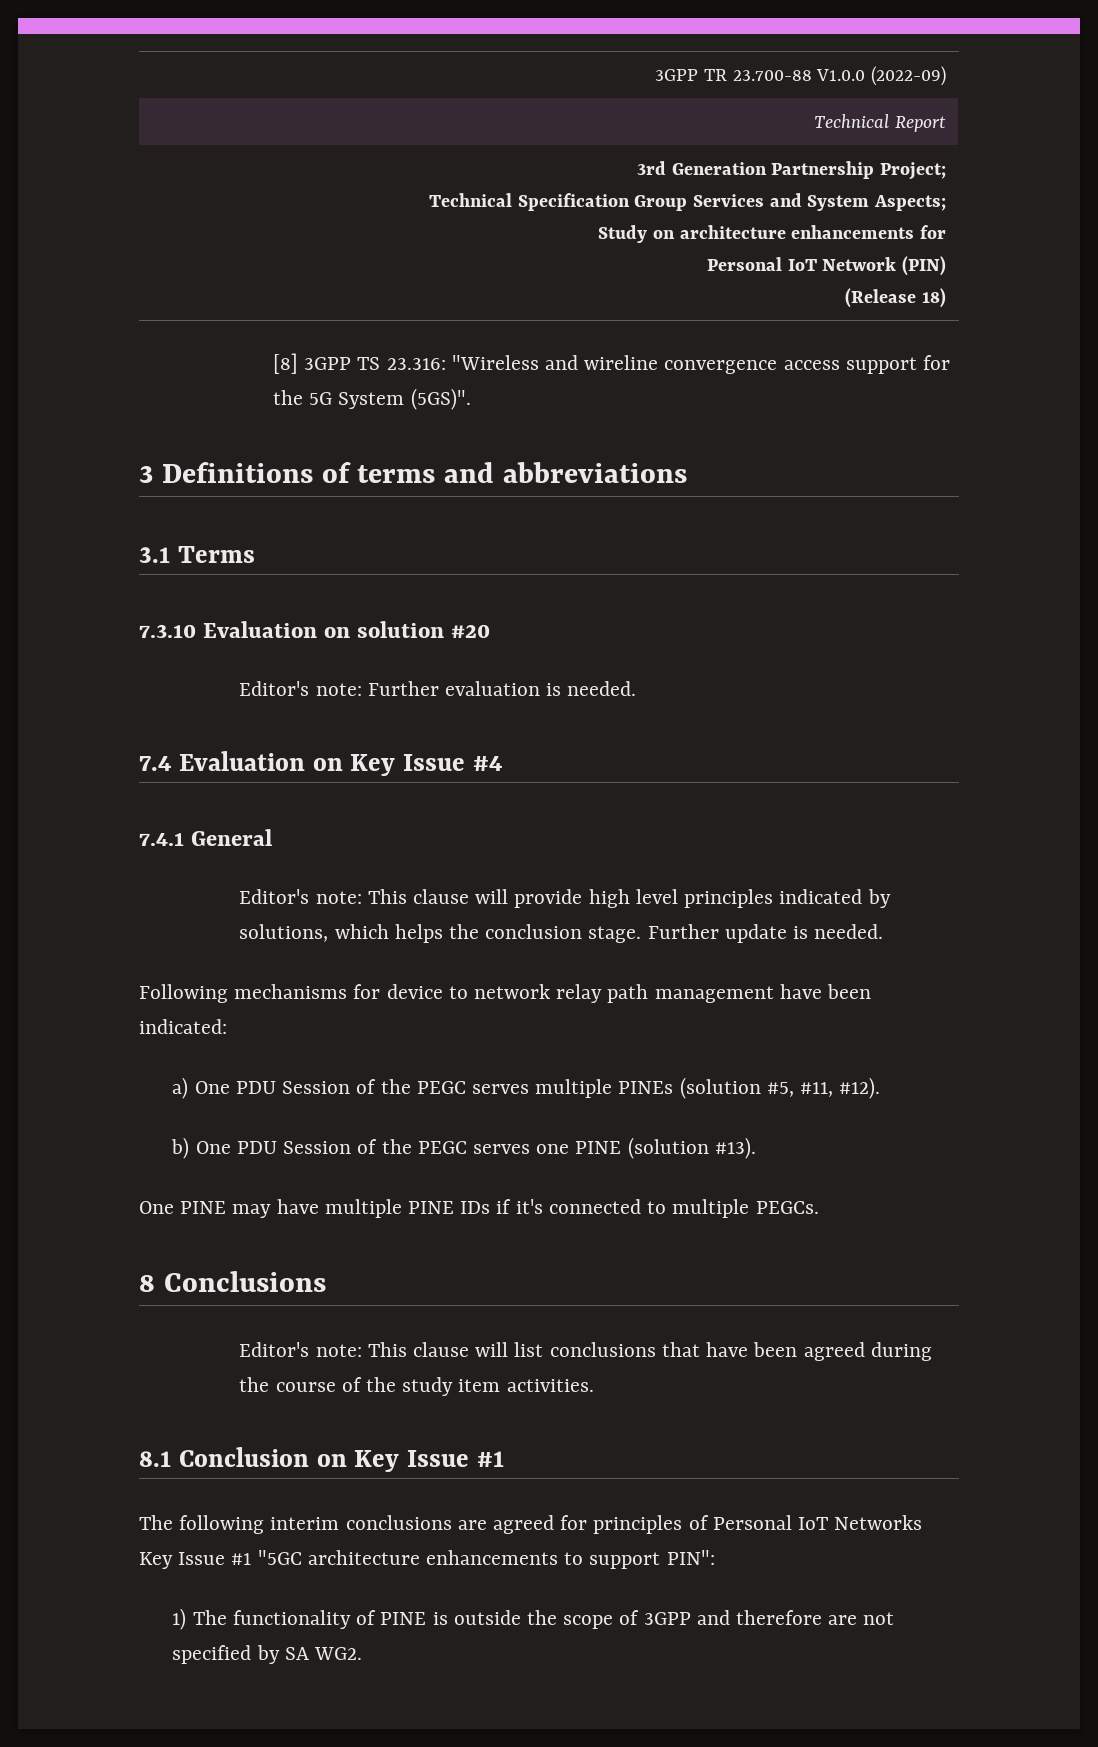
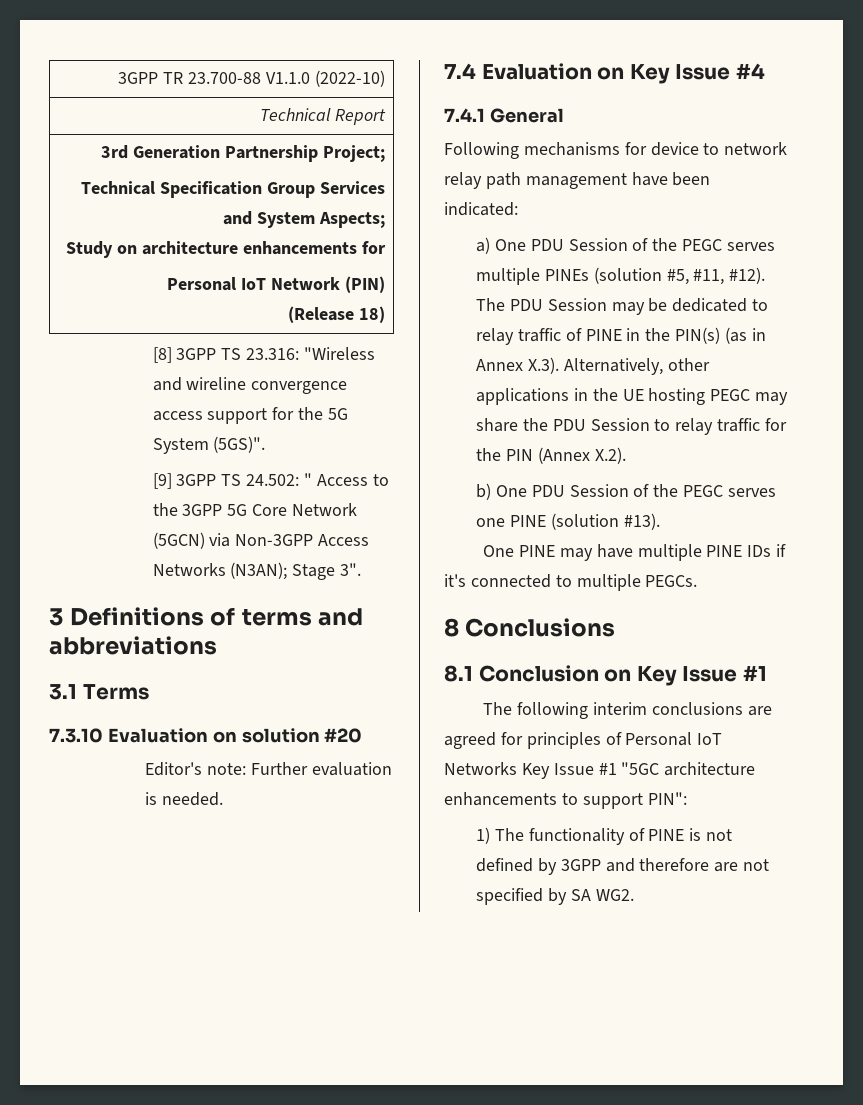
- 3GPP TR 23.700-88 V1.0.0 (2022-09)
+ 3GPP TR 23.700-88 V1.1.0 (2022-10)
+ [9] 3GPP TS 24.502: " Access to the 3GPP 5G Core Network (5GCN) via Non-3GPP Access Networks (N3AN); Stage 3".
- Editor's note: This clause will provide high level principles indicated by solutions, which helps the conclusion stage. Further update is needed.
+ The PDU Session may be dedicated to relay traffic of PINE in the PIN(s) (as in Annex X.3). Alternatively, other applications in the UE hosting PEGC may share the PDU Session to relay traffic for the PIN (Annex X.2).
- Editor's note: This clause will list conclusions that have been agreed during the course of the study item activities.
- 1) The functionality of PINE is outside the scope of 3GPP and therefore are not specified by SA WG2.
+ 1) The functionality of PINE is not defined by 3GPP and therefore are not specified by SA WG2.

